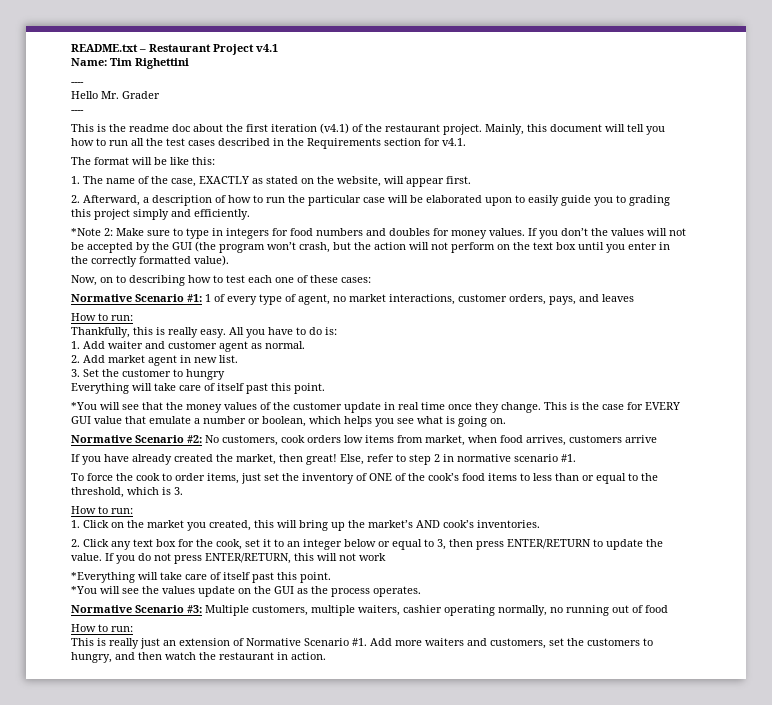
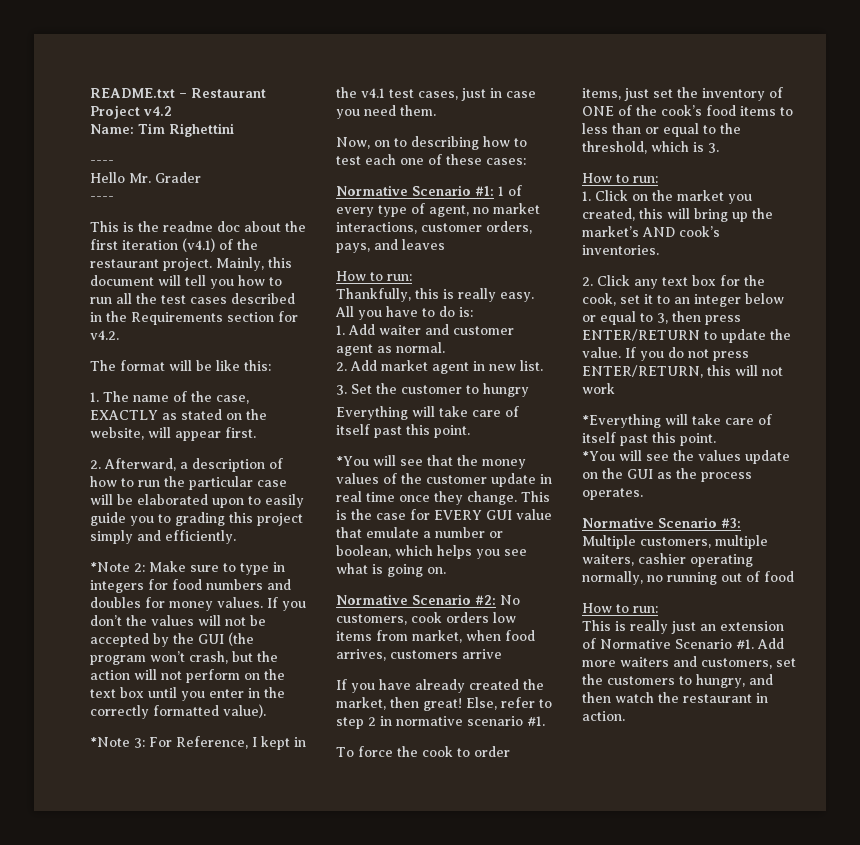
- README.txt – Restaurant Project v4.1
+ README.txt – Restaurant Project v4.2
- Mainly, this document will tell you how to run all the test cases described in the Requirements section for v4.1.
+ Mainly, this document will tell you how to run all the test cases described in the Requirements section for v4.2.
+ *Note 3: For Reference, I kept in the v4.1 test cases, just in case you need them.

